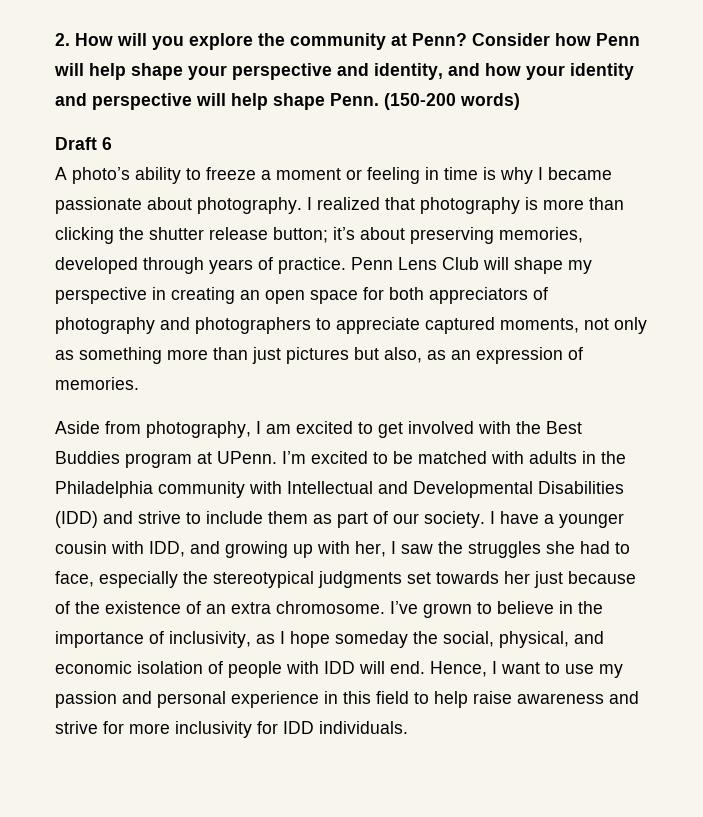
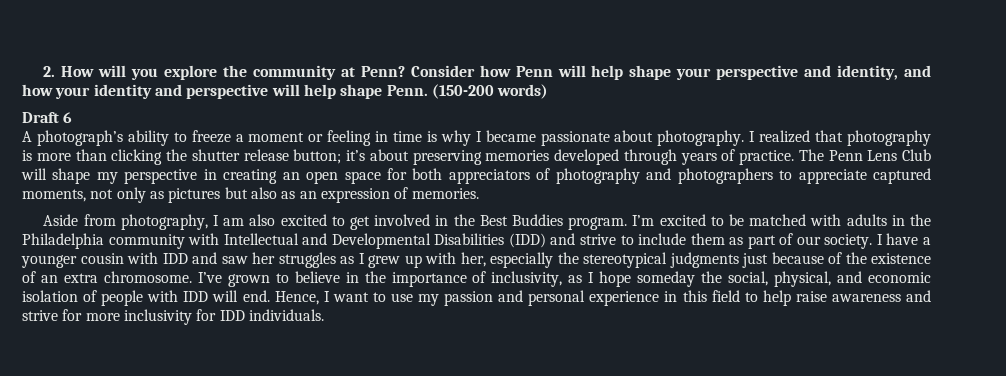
- A photo’s ability to freeze a moment or feeling in time is why I became passionate about photography.
+ A photograph’s ability to freeze a moment or feeling in time is why I became passionate about photography.
- I realized that photography is more than clicking the shutter release button; it’s about preserving memories, developed through years of practice.
+ I realized that photography is more than clicking the shutter release button; it’s about preserving memories developed through years of practice.
- Penn Lens Club will shape my perspective in creating an open space for both appreciators of photography and photographers to appreciate captured moments, not only as something more than just pictures but also, as an expression of memories.
+ The Penn Lens Club will shape my perspective in creating an open space for both appreciators of photography and photographers to appreciate captured moments, not only as pictures but also as an expression of memories.
- Aside from photography, I am excited to get involved with the Best Buddies program at UPenn.
+ Aside from photography, I am also excited to get involved in the Best Buddies program.
- I have a younger cousin with IDD, and growing up with her, I saw the struggles she had to face, especially the stereotypical judgments set towards her just because of the existence of an extra chromosome.
+ I have a younger cousin with IDD and saw her struggles as I grew up with her, especially the stereotypical judgments just because of the existence of an extra chromosome.

